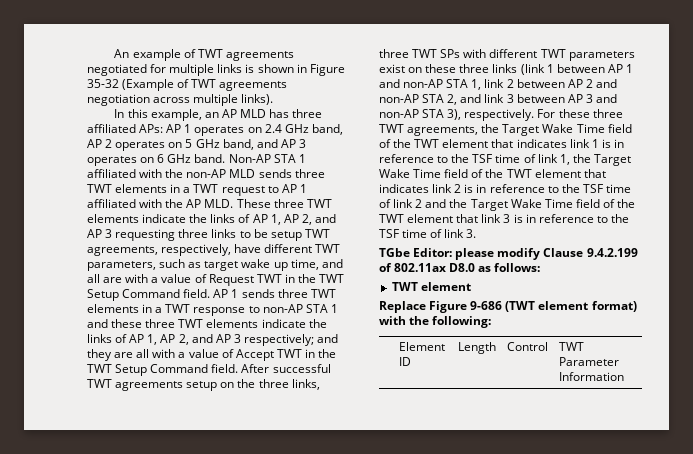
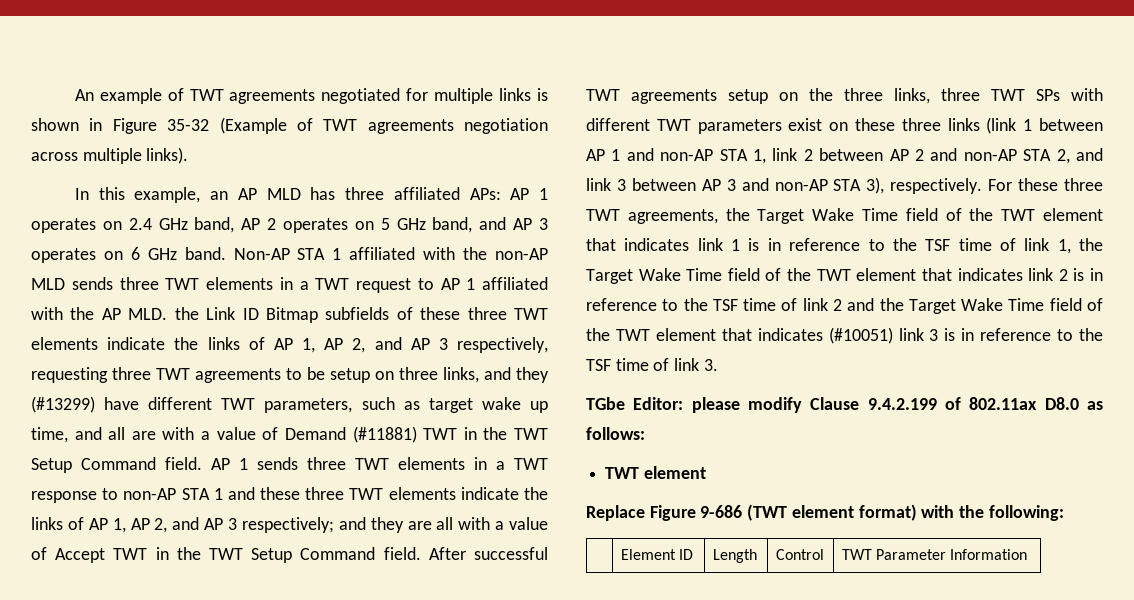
- Non-AP STA 1 affiliated with the non-AP MLD sends three TWT elements in a TWT request to AP 1 affiliated with the AP MLD. These three TWT elements indicate the links of AP 1, AP 2, and AP 3 requesting three links to be setup TWT agreements, respectively, have different TWT parameters, such as target wake up time, and all are with a value of Request TWT in the TWT Setup Command field.
+ Non-AP STA 1 affiliated with the non-AP MLD sends three TWT elements in a TWT request to AP 1 affiliated with the AP MLD. the Link ID Bitmap subfields of these three TWT elements indicate the links of AP 1, AP 2, and AP 3 respectively, requesting three TWT agreements to be setup on three links, and they (#13299) have different TWT parameters, such as target wake up time, and all are with a value of Demand (#11881) TWT in the TWT Setup Command field.
- For these three TWT agreements, the Target Wake Time field of the TWT element that indicates link 1 is in reference to the TSF time of link 1, the Target Wake Time field of the TWT element that indicates link 2 is in reference to the TSF time of link 2 and the Target Wake Time field of the TWT element that link 3 is in reference to the TSF time of link 3.
+ For these three TWT agreements, the Target Wake Time field of the TWT element that indicates link 1 is in reference to the TSF time of link 1, the Target Wake Time field of the TWT element that indicates link 2 is in reference to the TSF time of link 2 and the Target Wake Time field of the TWT element that indicates (#10051) link 3 is in reference to the TSF time of link 3.

